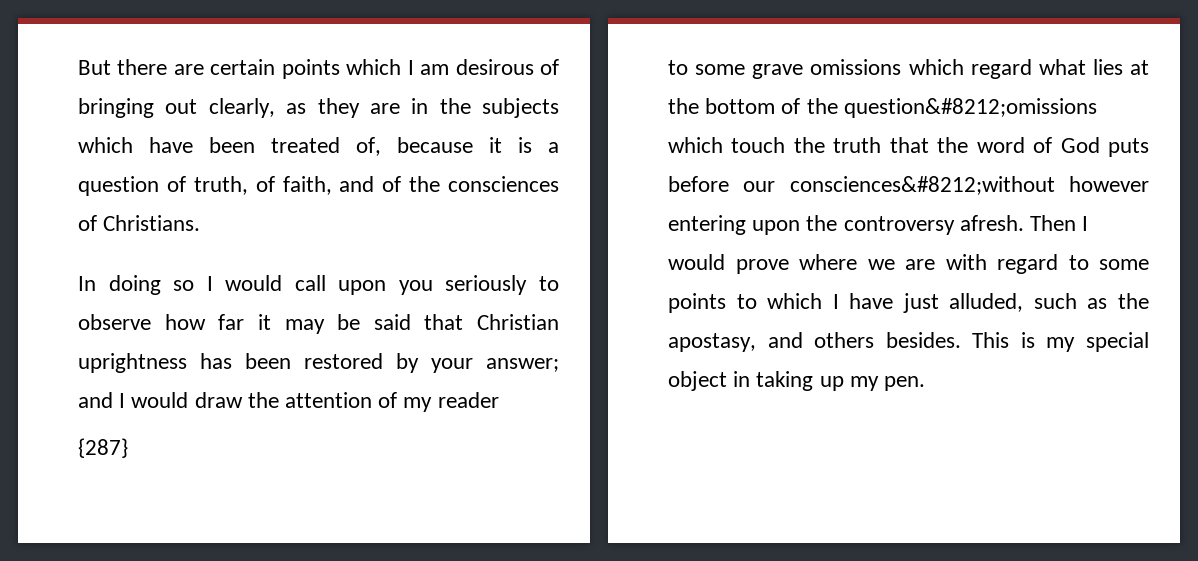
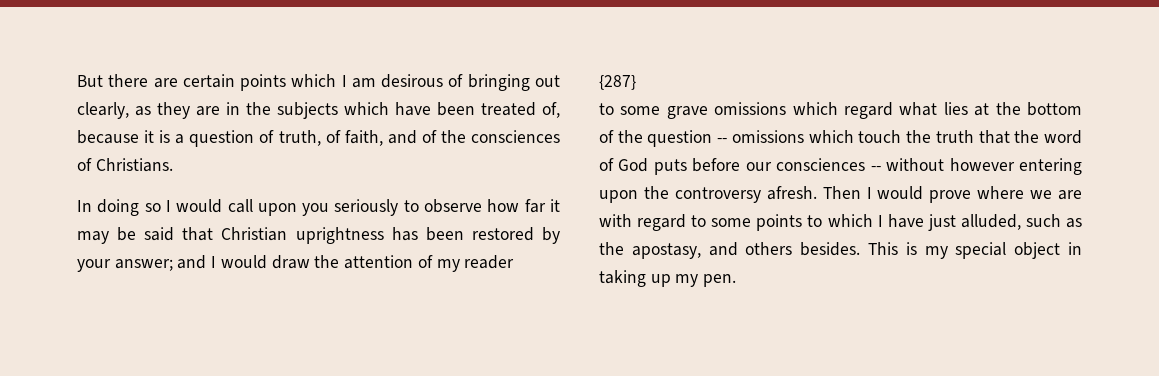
- to some grave omissions which regard what lies at the bottom of the question&#8212;omissions which touch the truth that the word of God puts before our consciences&#8212;without however entering upon the controversy afresh.
+ to some grave omissions which regard what lies at the bottom of the question -- omissions which touch the truth that the word of God puts before our consciences -- without however entering upon the controversy afresh.

